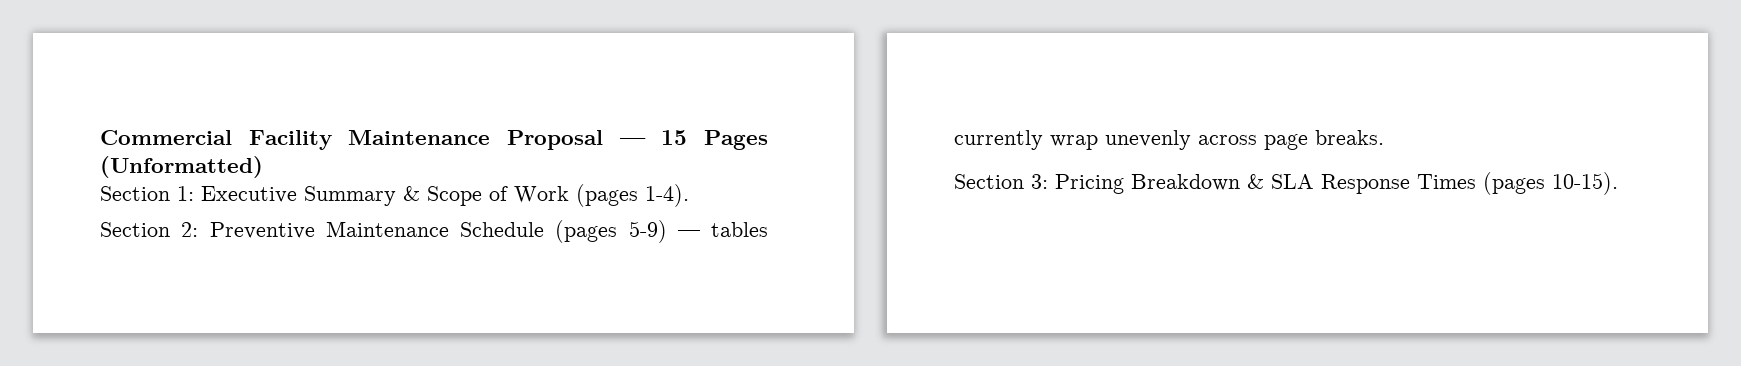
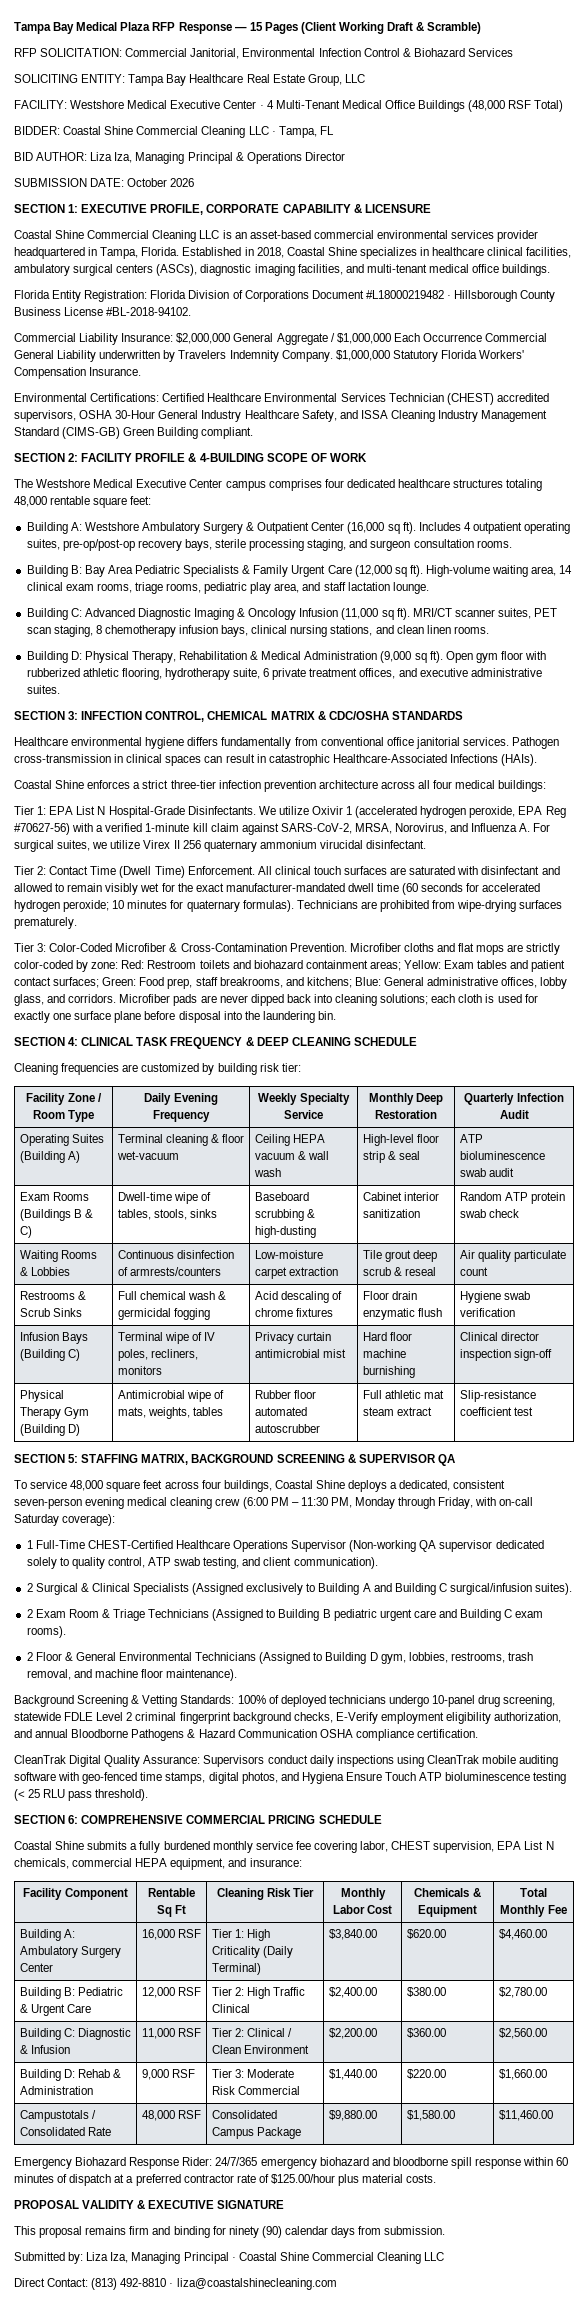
- Commercial Facility Maintenance Proposal — 15 Pages (Unformatted)
- Section 1: Executive Summary & Scope of Work (pages 1-4).
- Section 2: Preventive Maintenance Schedule (pages 5-9) — tables currently wrap unevenly across page breaks.
- Section 3: Pricing Breakdown & SLA Response Times (pages 10-15).
+ Tampa Bay Medical Plaza RFP Response — 15 Pages (Client Working Draft & Scramble)
+ RFP SOLICITATION: Commercial Janitorial, Environmental Infection Control & Biohazard Services
+ SOLICITING ENTITY: Tampa Bay Healthcare Real Estate Group, LLC
+ FACILITY: Westshore Medical Executive Center · 4 Multi-Tenant Medical Office Buildings (48,000 RSF Total)
+ BIDDER: Coastal Shine Commercial Cleaning LLC · Tampa, FL
+ BID AUTHOR: Liza Iza, Managing Principal & Operations Director
+ SUBMISSION DATE: October 2026
+ SECTION 1: EXECUTIVE PROFILE, CORPORATE CAPABILITY & LICENSURE
+ Coastal Shine Commercial Cleaning LLC is an asset-based commercial environmental services provider headquartered in Tampa, Florida. Established in 2018, Coastal Shine specializes in healthcare clinical facilities, ambulatory surgical centers (ASCs), diagnostic imaging facilities, and multi-tenant medical office buildings.
+ Florida Entity Registration: Florida Division of Corporations Document #L18000219482 · Hillsborough County Business License #BL-2018-94102.
+ Commercial Liability Insurance: $2,000,000 General Aggregate / $1,000,000 Each Occurrence Commercial General Liability underwritten by Travelers Indemnity Company. $1,000,000 Statutory Florida Workers' Compensation Insurance.
+ Environmental Certifications: Certified Healthcare Environmental Services Technician (CHEST) accredited supervisors, OSHA 30-Hour General Industry Healthcare Safety, and ISSA Cleaning Industry Management Standard (CIMS-GB) Green Building compliant.
+ SECTION 2: FACILITY PROFILE & 4-BUILDING SCOPE OF WORK
+ The Westshore Medical Executive Center campus comprises four dedicated healthcare structures totaling 48,000 rentable square feet:
+ Building A: Westshore Ambulatory Surgery & Outpatient Center (16,000 sq ft). Includes 4 outpatient operating suites, pre-op/post-op recovery bays, sterile processing staging, and surgeon consultation rooms.
+ Building B: Bay Area Pediatric Specialists & Family Urgent Care (12,000 sq ft). High-volume waiting area, 14 clinical exam rooms, triage rooms, pediatric play area, and staff lactation lounge.
+ Building C: Advanced Diagnostic Imaging & Oncology Infusion (11,000 sq ft). MRI/CT scanner suites, PET scan staging, 8 chemotherapy infusion bays, clinical nursing stations, and clean linen rooms.
+ Building D: Physical Therapy, Rehabilitation & Medical Administration (9,000 sq ft). Open gym floor with rubberized athletic flooring, hydrotherapy suite, 6 private treatment offices, and executive administrative suites.
+ SECTION 3: INFECTION CONTROL, CHEMICAL MATRIX & CDC/OSHA STANDARDS
+ Healthcare environmental hygiene differs fundamentally from conventional office janitorial services. Pathogen cross-transmission in clinical spaces can result in catastrophic Healthcare-Associated Infections (HAIs).
+ Coastal Shine enforces a strict three-tier infection prevention architecture across all four medical buildings:
+ Tier 1: EPA List N Hospital-Grade Disinfectants. We utilize Oxivir 1 (accelerated hydrogen peroxide, EPA Reg #70627-56) with a verified 1-minute kill claim against SARS-CoV-2, MRSA, Norovirus, and Influenza A. For surgical suites, we utilize Virex II 256 quaternary ammonium virucidal disinfectant.
+ Tier 2: Contact Time (Dwell Time) Enforcement. All clinical touch surfaces are saturated with disinfectant and allowed to remain visibly wet for the exact manufacturer-mandated dwell time (60 seconds for accelerated hydrogen peroxide; 10 minutes for quaternary formulas). Technicians are prohibited from wipe-drying surfaces prematurely.
+ Tier 3: Color-Coded Microfiber & Cross-Contamination Prevention. Microfiber cloths and flat mops are strictly color-coded by zone: Red: Restroom toilets and biohazard containment areas; Yellow: Exam tables and patient contact surfaces; Green: Food prep, staff breakrooms, and kitchens; Blue: General administrative offices, lobby glass, and corridors. Microfiber pads are never dipped back into cleaning solutions; each cloth is used for exactly one surface plane before disposal into the laundering bin.
+ SECTION 4: CLINICAL TASK FREQUENCY & DEEP CLEANING SCHEDULE
+ Cleaning frequencies are customized by building risk tier:
+ Facility Zone / Room Type | Daily Evening Frequency | Weekly Specialty Service | Monthly Deep Restoration | Quarterly Infection Audit
+ Operating Suites (Building A) | Terminal cleaning & floor wet-vacuum | Ceiling HEPA vacuum & wall wash | High-level floor strip & seal | ATP bioluminescence swab audit
+ Exam Rooms (Buildings B & C) | Dwell-time wipe of tables, stools, sinks | Baseboard scrubbing & high-dusting | Cabinet interior sanitization | Random ATP protein swab check
+ Waiting Rooms & Lobbies | Continuous disinfection of armrests/counters | Low-moisture carpet extraction | Tile grout deep scrub & reseal | Air quality particulate count
+ Restrooms & Scrub Sinks | Full chemical wash & germicidal fogging | Acid descaling of chrome fixtures | Floor drain enzymatic flush | Hygiene swab verification
+ Infusion Bays (Building C) | Terminal wipe of IV poles, recliners, monitors | Privacy curtain antimicrobial mist | Hard floor machine burnishing | Clinical director inspection sign-off
+ Physical Therapy Gym (Building D) | Antimicrobial wipe of mats, weights, tables | Rubber floor automated autoscrubber | Full athletic mat steam extract | Slip-resistance coefficient test
+ SECTION 5: STAFFING MATRIX, BACKGROUND SCREENING & SUPERVISOR QA
+ To service 48,000 square feet across four buildings, Coastal Shine deploys a dedicated, consistent seven-person evening medical cleaning crew (6:00 PM – 11:30 PM, Monday through Friday, with on-call Saturday coverage):
+ 1 Full-Time CHEST-Certified Healthcare Operations Supervisor (Non-working QA supervisor dedicated solely to quality control, ATP swab testing, and client communication).
+ 2 Surgical & Clinical Specialists (Assigned exclusively to Building A and Building C surgical/infusion suites).
+ 2 Exam Room & Triage Technicians (Assigned to Building B pediatric urgent care and Building C exam rooms).
+ 2 Floor & General Environmental Technicians (Assigned to Building D gym, lobbies, restrooms, trash removal, and machine floor maintenance).
+ Background Screening & Vetting Standards: 100% of deployed technicians undergo 10-panel drug screening, statewide FDLE Level 2 criminal fingerprint background checks, E-Verify employment eligibility authorization, and annual Bloodborne Pathogens & Hazard Communication OSHA compliance certification.
+ CleanTrak Digital Quality Assurance: Supervisors conduct daily inspections using CleanTrak mobile auditing software with geo-fenced time stamps, digital photos, and Hygiena Ensure Touch ATP bioluminescence testing (< 25 RLU pass threshold).
+ SECTION 6: COMPREHENSIVE COMMERCIAL PRICING SCHEDULE
+ Coastal Shine submits a fully burdened monthly service fee covering labor, CHEST supervision, EPA List N chemicals, commercial HEPA equipment, and insurance:
+ Facility Component | Rentable Sq Ft | Cleaning Risk Tier | Monthly Labor Cost | Chemicals & Equipment | Total Monthly Fee
+ Building A: Ambulatory Surgery Center | 16,000 RSF | Tier 1: High Criticality (Daily Terminal) | $3,840.00 | $620.00 | $4,460.00
+ Building B: Pediatric & Urgent Care | 12,000 RSF | Tier 2: High Traffic Clinical | $2,400.00 | $380.00 | $2,780.00
+ Building C: Diagnostic & Infusion | 11,000 RSF | Tier 2: Clinical / Clean Environment | $2,200.00 | $360.00 | $2,560.00
+ Building D: Rehab & Administration | 9,000 RSF | Tier 3: Moderate Risk Commercial | $1,440.00 | $220.00 | $1,660.00
+ Campustotals / Consolidated Rate | 48,000 RSF | Consolidated Campus Package | $9,880.00 | $1,580.00 | $11,460.00
+ Emergency Biohazard Response Rider: 24/7/365 emergency biohazard and bloodborne spill response within 60 minutes of dispatch at a preferred contractor rate of $125.00/hour plus material costs.
+ PROPOSAL VALIDITY & EXECUTIVE SIGNATURE
+ This proposal remains firm and binding for ninety (90) calendar days from submission.
+ Submitted by: Liza Iza, Managing Principal · Coastal Shine Commercial Cleaning LLC
+ Direct Contact: (813) 492-8810 · liza@coastalshinecleaning.com

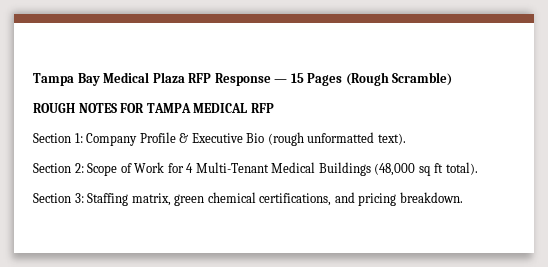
- Tampa Bay Medical Plaza RFP Response — 15 Pages (Client Working Draft & Scramble)
- RFP SOLICITATION: Commercial Janitorial, Environmental Infection Control & Biohazard Services
- SOLICITING ENTITY: Tampa Bay Healthcare Real Estate Group, LLC
- FACILITY: Westshore Medical Executive Center · 4 Multi-Tenant Medical Office Buildings (48,000 RSF Total)
- BIDDER: Coastal Shine Commercial Cleaning LLC · Tampa, FL
- BID AUTHOR: Liza Iza, Managing Principal & Operations Director
- SUBMISSION DATE: October 2026
- SECTION 1: EXECUTIVE PROFILE, CORPORATE CAPABILITY & LICENSURE
- Coastal Shine Commercial Cleaning LLC is an asset-based commercial environmental services provider headquartered in Tampa, Florida. Established in 2018, Coastal Shine specializes in healthcare clinical facilities, ambulatory surgical centers (ASCs), diagnostic imaging facilities, and multi-tenant medical office buildings.
- Florida Entity Registration: Florida Division of Corporations Document #L18000219482 · Hillsborough County Business License #BL-2018-94102.
- Commercial Liability Insurance: $2,000,000 General Aggregate / $1,000,000 Each Occurrence Commercial General Liability underwritten by Travelers Indemnity Company. $1,000,000 Statutory Florida Workers' Compensation Insurance.
- Environmental Certifications: Certified Healthcare Environmental Services Technician (CHEST) accredited supervisors, OSHA 30-Hour General Industry Healthcare Safety, and ISSA Cleaning Industry Management Standard (CIMS-GB) Green Building compliant.
- SECTION 2: FACILITY PROFILE & 4-BUILDING SCOPE OF WORK
- The Westshore Medical Executive Center campus comprises four dedicated healthcare structures totaling 48,000 rentable square feet:
- Building A: Westshore Ambulatory Surgery & Outpatient Center (16,000 sq ft). Includes 4 outpatient operating suites, pre-op/post-op recovery bays, sterile processing staging, and surgeon consultation rooms.
- Building B: Bay Area Pediatric Specialists & Family Urgent Care (12,000 sq ft). High-volume waiting area, 14 clinical exam rooms, triage rooms, pediatric play area, and staff lactation lounge.
- Building C: Advanced Diagnostic Imaging & Oncology Infusion (11,000 sq ft). MRI/CT scanner suites, PET scan staging, 8 chemotherapy infusion bays, clinical nursing stations, and clean linen rooms.
- Building D: Physical Therapy, Rehabilitation & Medical Administration (9,000 sq ft). Open gym floor with rubberized athletic flooring, hydrotherapy suite, 6 private treatment offices, and executive administrative suites.
- SECTION 3: INFECTION CONTROL, CHEMICAL MATRIX & CDC/OSHA STANDARDS
- Healthcare environmental hygiene differs fundamentally from conventional office janitorial services. Pathogen cross-transmission in clinical spaces can result in catastrophic Healthcare-Associated Infections (HAIs).
- Coastal Shine enforces a strict three-tier infection prevention architecture across all four medical buildings:
- Tier 1: EPA List N Hospital-Grade Disinfectants. We utilize Oxivir 1 (accelerated hydrogen peroxide, EPA Reg #70627-56) with a verified 1-minute kill claim against SARS-CoV-2, MRSA, Norovirus, and Influenza A. For surgical suites, we utilize Virex II 256 quaternary ammonium virucidal disinfectant.
- Tier 2: Contact Time (Dwell Time) Enforcement. All clinical touch surfaces are saturated with disinfectant and allowed to remain visibly wet for the exact manufacturer-mandated dwell time (60 seconds for accelerated hydrogen peroxide; 10 minutes for quaternary formulas). Technicians are prohibited from wipe-drying surfaces prematurely.
- Tier 3: Color-Coded Microfiber & Cross-Contamination Prevention. Microfiber cloths and flat mops are strictly color-coded by zone: Red: Restroom toilets and biohazard containment areas; Yellow: Exam tables and patient contact surfaces; Green: Food prep, staff breakrooms, and kitchens; Blue: General administrative offices, lobby glass, and corridors. Microfiber pads are never dipped back into cleaning solutions; each cloth is used for exactly one surface plane before disposal into the laundering bin.
- SECTION 4: CLINICAL TASK FREQUENCY & DEEP CLEANING SCHEDULE
- Cleaning frequencies are customized by building risk tier:
- Facility Zone / Room Type | Daily Evening Frequency | Weekly Specialty Service | Monthly Deep Restoration | Quarterly Infection Audit
- Operating Suites (Building A) | Terminal cleaning & floor wet-vacuum | Ceiling HEPA vacuum & wall wash | High-level floor strip & seal | ATP bioluminescence swab audit
- Exam Rooms (Buildings B & C) | Dwell-time wipe of tables, stools, sinks | Baseboard scrubbing & high-dusting | Cabinet interior sanitization | Random ATP protein swab check
- Waiting Rooms & Lobbies | Continuous disinfection of armrests/counters | Low-moisture carpet extraction | Tile grout deep scrub & reseal | Air quality particulate count
- Restrooms & Scrub Sinks | Full chemical wash & germicidal fogging | Acid descaling of chrome fixtures | Floor drain enzymatic flush | Hygiene swab verification
- Infusion Bays (Building C) | Terminal wipe of IV poles, recliners, monitors | Privacy curtain antimicrobial mist | Hard floor machine burnishing | Clinical director inspection sign-off
- Physical Therapy Gym (Building D) | Antimicrobial wipe of mats, weights, tables | Rubber floor automated autoscrubber | Full athletic mat steam extract | Slip-resistance coefficient test
- SECTION 5: STAFFING MATRIX, BACKGROUND SCREENING & SUPERVISOR QA
- To service 48,000 square feet across four buildings, Coastal Shine deploys a dedicated, consistent seven-person evening medical cleaning crew (6:00 PM – 11:30 PM, Monday through Friday, with on-call Saturday coverage):
- 1 Full-Time CHEST-Certified Healthcare Operations Supervisor (Non-working QA supervisor dedicated solely to quality control, ATP swab testing, and client communication).
- 2 Surgical & Clinical Specialists (Assigned exclusively to Building A and Building C surgical/infusion suites).
- 2 Exam Room & Triage Technicians (Assigned to Building B pediatric urgent care and Building C exam rooms).
- 2 Floor & General Environmental Technicians (Assigned to Building D gym, lobbies, restrooms, trash removal, and machine floor maintenance).
- Background Screening & Vetting Standards: 100% of deployed technicians undergo 10-panel drug screening, statewide FDLE Level 2 criminal fingerprint background checks, E-Verify employment eligibility authorization, and annual Bloodborne Pathogens & Hazard Communication OSHA compliance certification.
- CleanTrak Digital Quality Assurance: Supervisors conduct daily inspections using CleanTrak mobile auditing software with geo-fenced time stamps, digital photos, and Hygiena Ensure Touch ATP bioluminescence testing (< 25 RLU pass threshold).
- SECTION 6: COMPREHENSIVE COMMERCIAL PRICING SCHEDULE
- Coastal Shine submits a fully burdened monthly service fee covering labor, CHEST supervision, EPA List N chemicals, commercial HEPA equipment, and insurance:
- Facility Component | Rentable Sq Ft | Cleaning Risk Tier | Monthly Labor Cost | Chemicals & Equipment | Total Monthly Fee
- Building A: Ambulatory Surgery Center | 16,000 RSF | Tier 1: High Criticality (Daily Terminal) | $3,840.00 | $620.00 | $4,460.00
- Building B: Pediatric & Urgent Care | 12,000 RSF | Tier 2: High Traffic Clinical | $2,400.00 | $380.00 | $2,780.00
- Building C: Diagnostic & Infusion | 11,000 RSF | Tier 2: Clinical / Clean Environment | $2,200.00 | $360.00 | $2,560.00
- Building D: Rehab & Administration | 9,000 RSF | Tier 3: Moderate Risk Commercial | $1,440.00 | $220.00 | $1,660.00
- Campustotals / Consolidated Rate | 48,000 RSF | Consolidated Campus Package | $9,880.00 | $1,580.00 | $11,460.00
- Emergency Biohazard Response Rider: 24/7/365 emergency biohazard and bloodborne spill response within 60 minutes of dispatch at a preferred contractor rate of $125.00/hour plus material costs.
- PROPOSAL VALIDITY & EXECUTIVE SIGNATURE
- This proposal remains firm and binding for ninety (90) calendar days from submission.
- Submitted by: Liza Iza, Managing Principal · Coastal Shine Commercial Cleaning LLC
- Direct Contact: (813) 492-8810 · liza@coastalshinecleaning.com
+ Tampa Bay Medical Plaza RFP Response — 15 Pages (Rough Scramble)
+ ROUGH NOTES FOR TAMPA MEDICAL RFP
+ Section 1: Company Profile & Executive Bio (rough unformatted text).
+ Section 2: Scope of Work for 4 Multi-Tenant Medical Buildings (48,000 sq ft total).
+ Section 3: Staffing matrix, green chemical certifications, and pricing breakdown.

